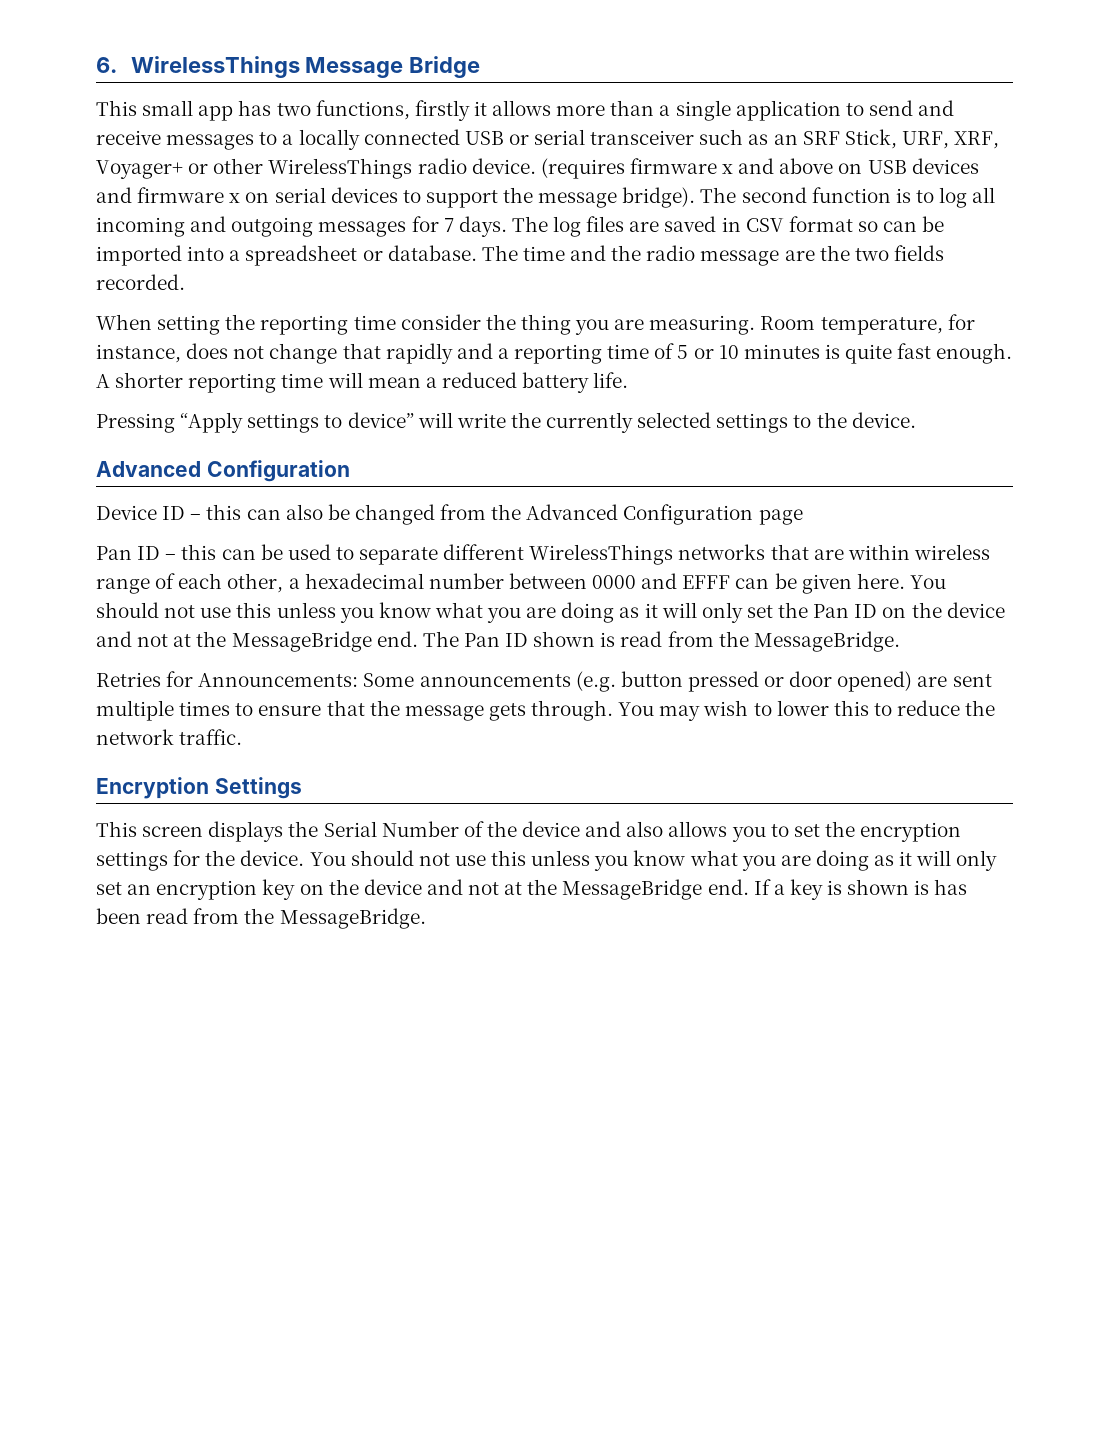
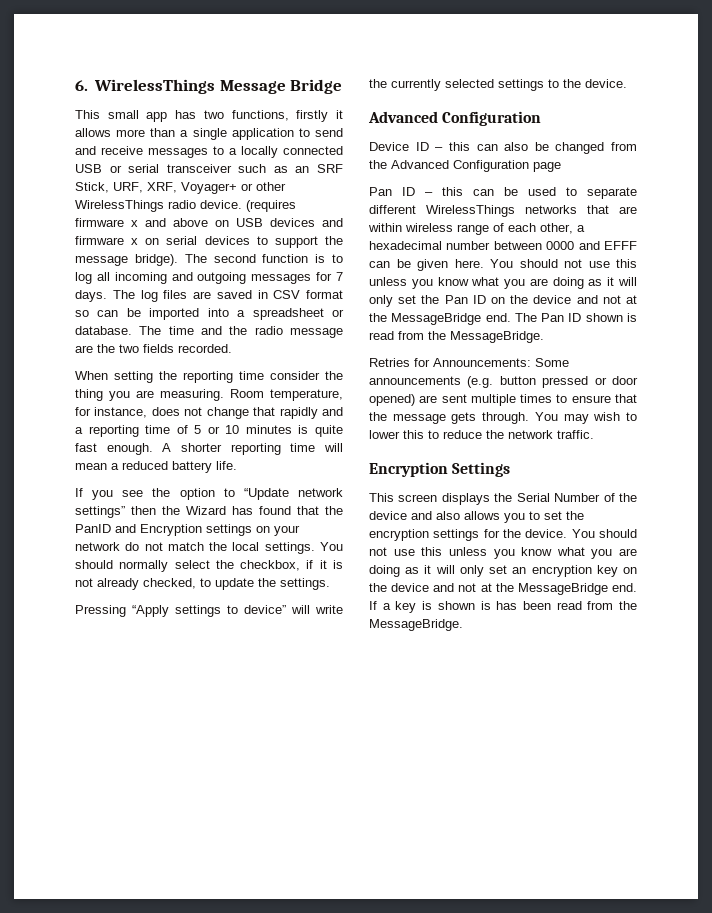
+ If you see the option to “Update network settings” then the Wizard has found that the PanID and Encryption settings on your network do not match the local settings. You should normally select the checkbox, if it is not already checked, to update the settings.

